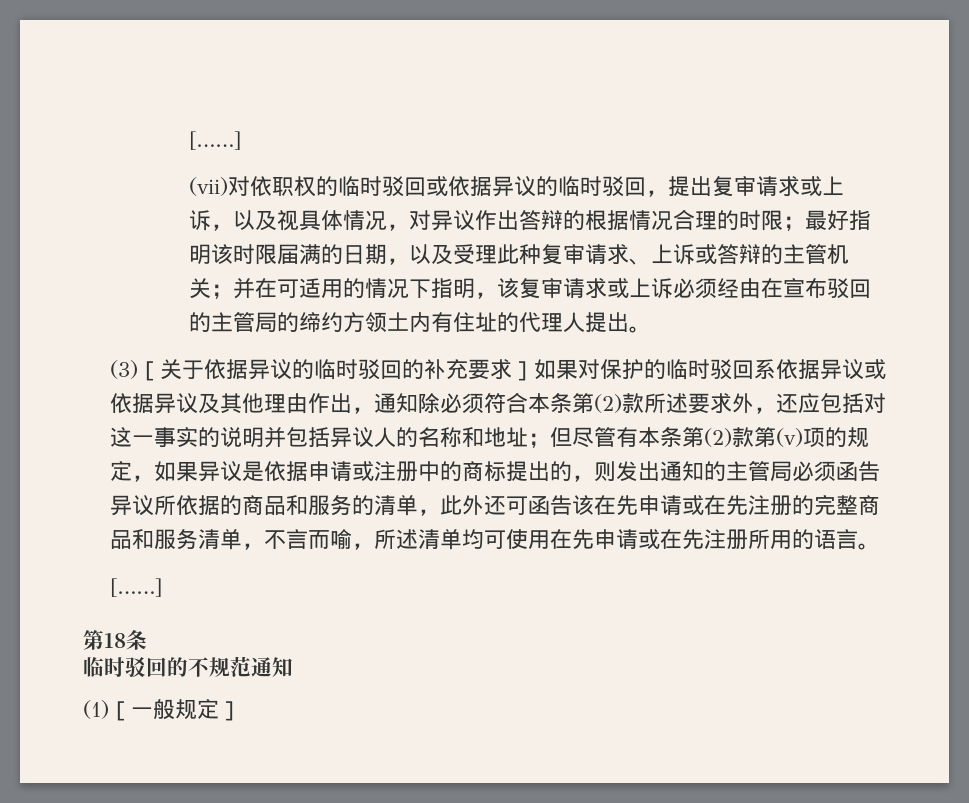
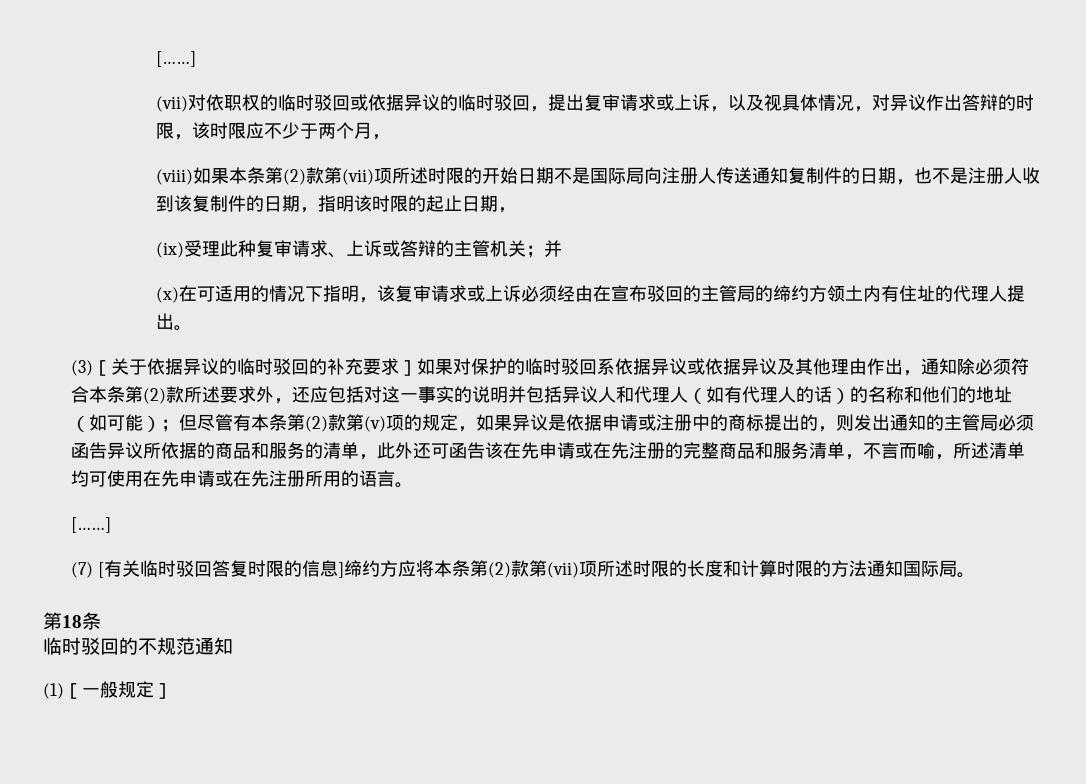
- (vii)对依职权的临时驳回或依据异议的临时驳回，提出复审请求或上诉，以及视具体情况，对异议作出答辩的根据情况合理的时限；最好指明该时限届满的日期，以及受理此种复审请求、上诉或答辩的主管机关；并在可适用的情况下指明，该复审请求或上诉必须经由在宣布驳回的主管局的缔约方领土内有住址的代理人提出。
+ (vii)对依职权的临时驳回或依据异议的临时驳回，提出复审请求或上诉，以及视具体情况，对异议作出答辩的时限，该时限应不少于两个月，
+ (viii)如果本条第(2)款第(vii)项所述时限的开始日期不是国际局向注册人传送通知复制件的日期，也不是注册人收到该复制件的日期，指明该时限的起止日期，
+ (ix)受理此种复审请求、上诉或答辩的主管机关；并
+ (x)在可适用的情况下指明，该复审请求或上诉必须经由在宣布驳回的主管局的缔约方领土内有住址的代理人提出。
- (3)［关于依据异议的临时驳回的补充要求］如果对保护的临时驳回系依据异议或依据异议及其他理由作出，通知除必须符合本条第(2)款所述要求外，还应包括对这一事实的说明并包括异议人的名称和地址；
+ (3)［关于依据异议的临时驳回的补充要求］如果对保护的临时驳回系依据异议或依据异议及其他理由作出，通知除必须符合本条第(2)款所述要求外，还应包括对这一事实的说明并包括异议人和代理人（如有代理人的话）的名称和他们的地址（如可能）；
+ (7) [有关临时驳回答复时限的信息]缔约方应将本条第(2)款第(vii)项所述时限的长度和计算时限的方法通知国际局。

